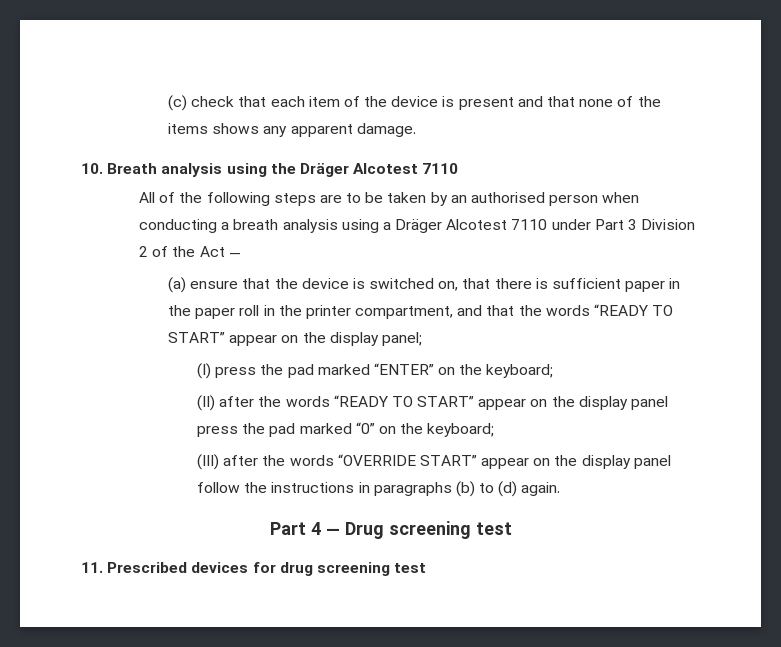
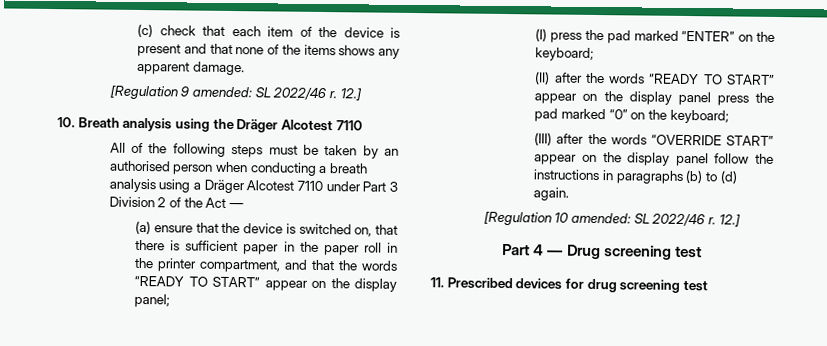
+ [Regulation 9 amended: SL 2022/46 r. 12.]
- All of the following steps are to be taken by an authorised person when conducting a breath analysis using a Dräger Alcotest 7110 under Part 3 Division 2 of the Act —
+ All of the following steps must be taken by an authorised person when conducting a breath analysis using a Dräger Alcotest 7110 under Part 3 Division 2 of the Act —
+ [Regulation 10 amended: SL 2022/46 r. 12.]

